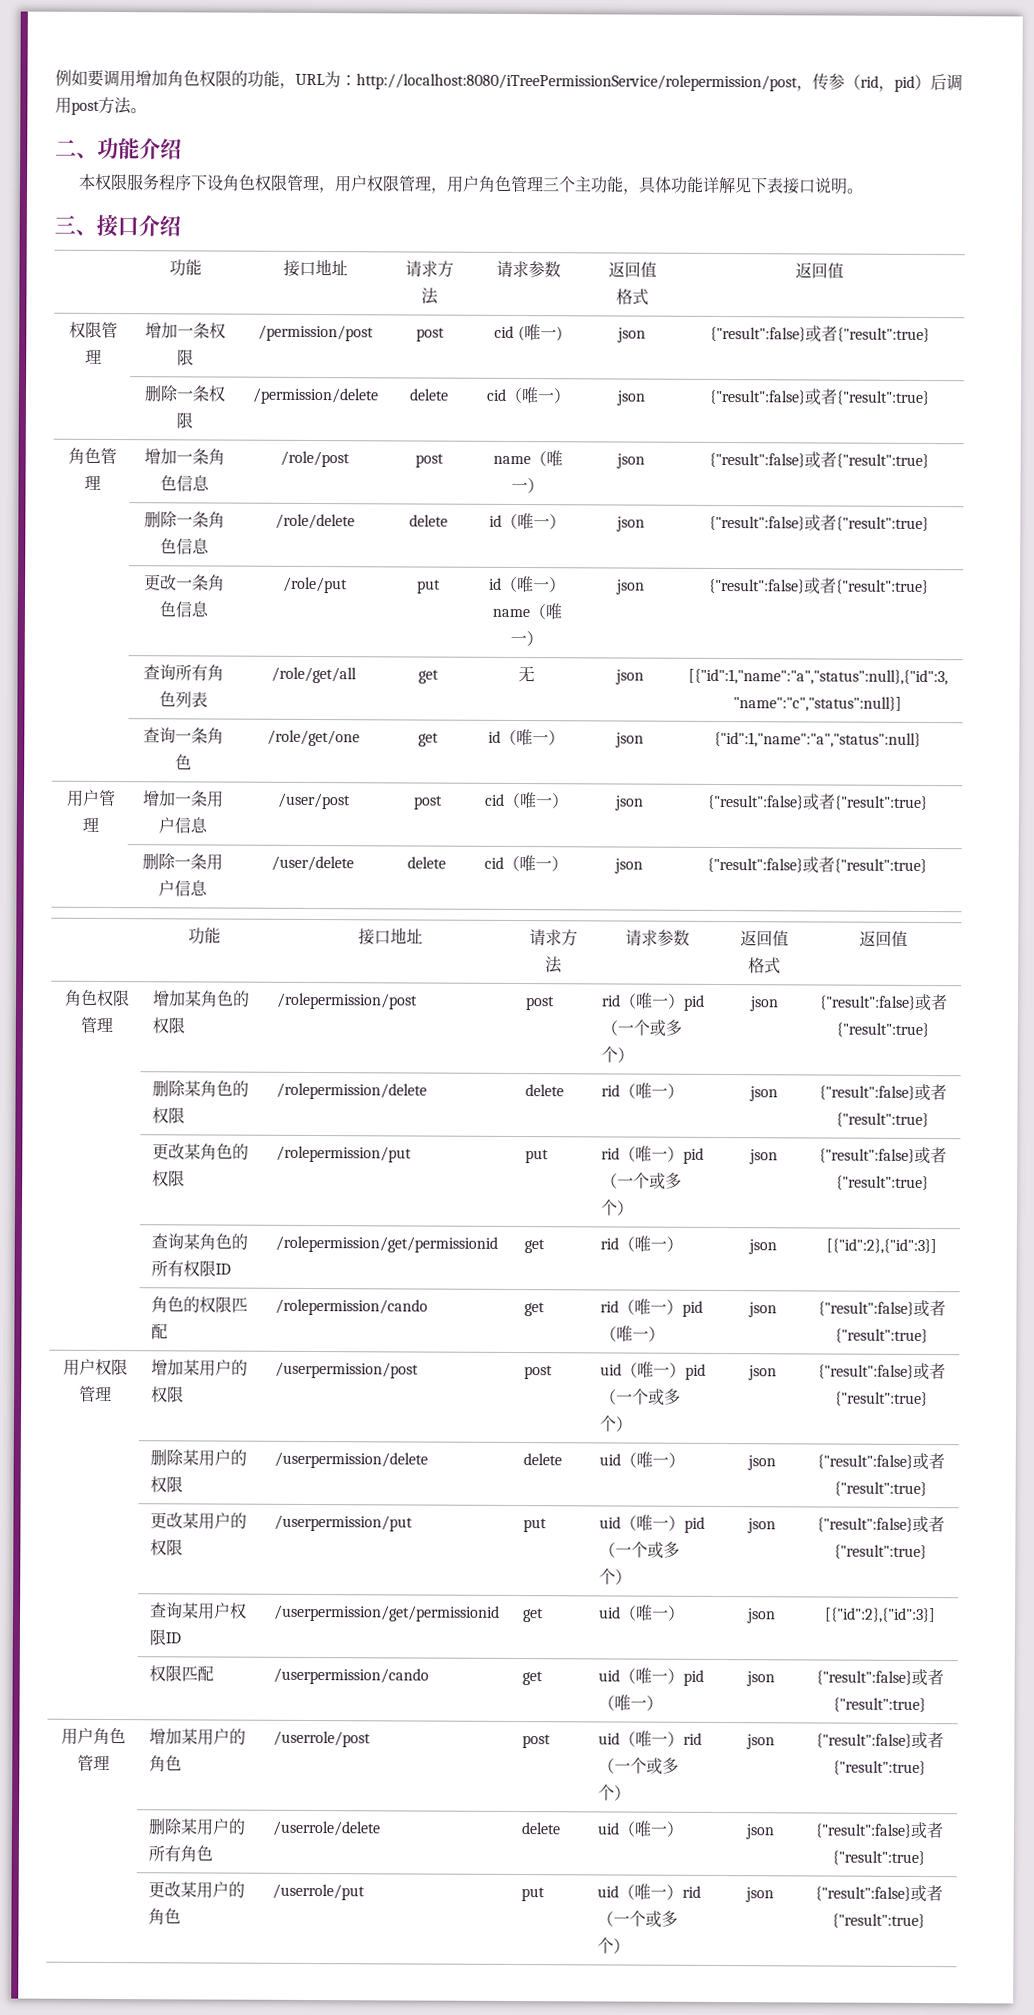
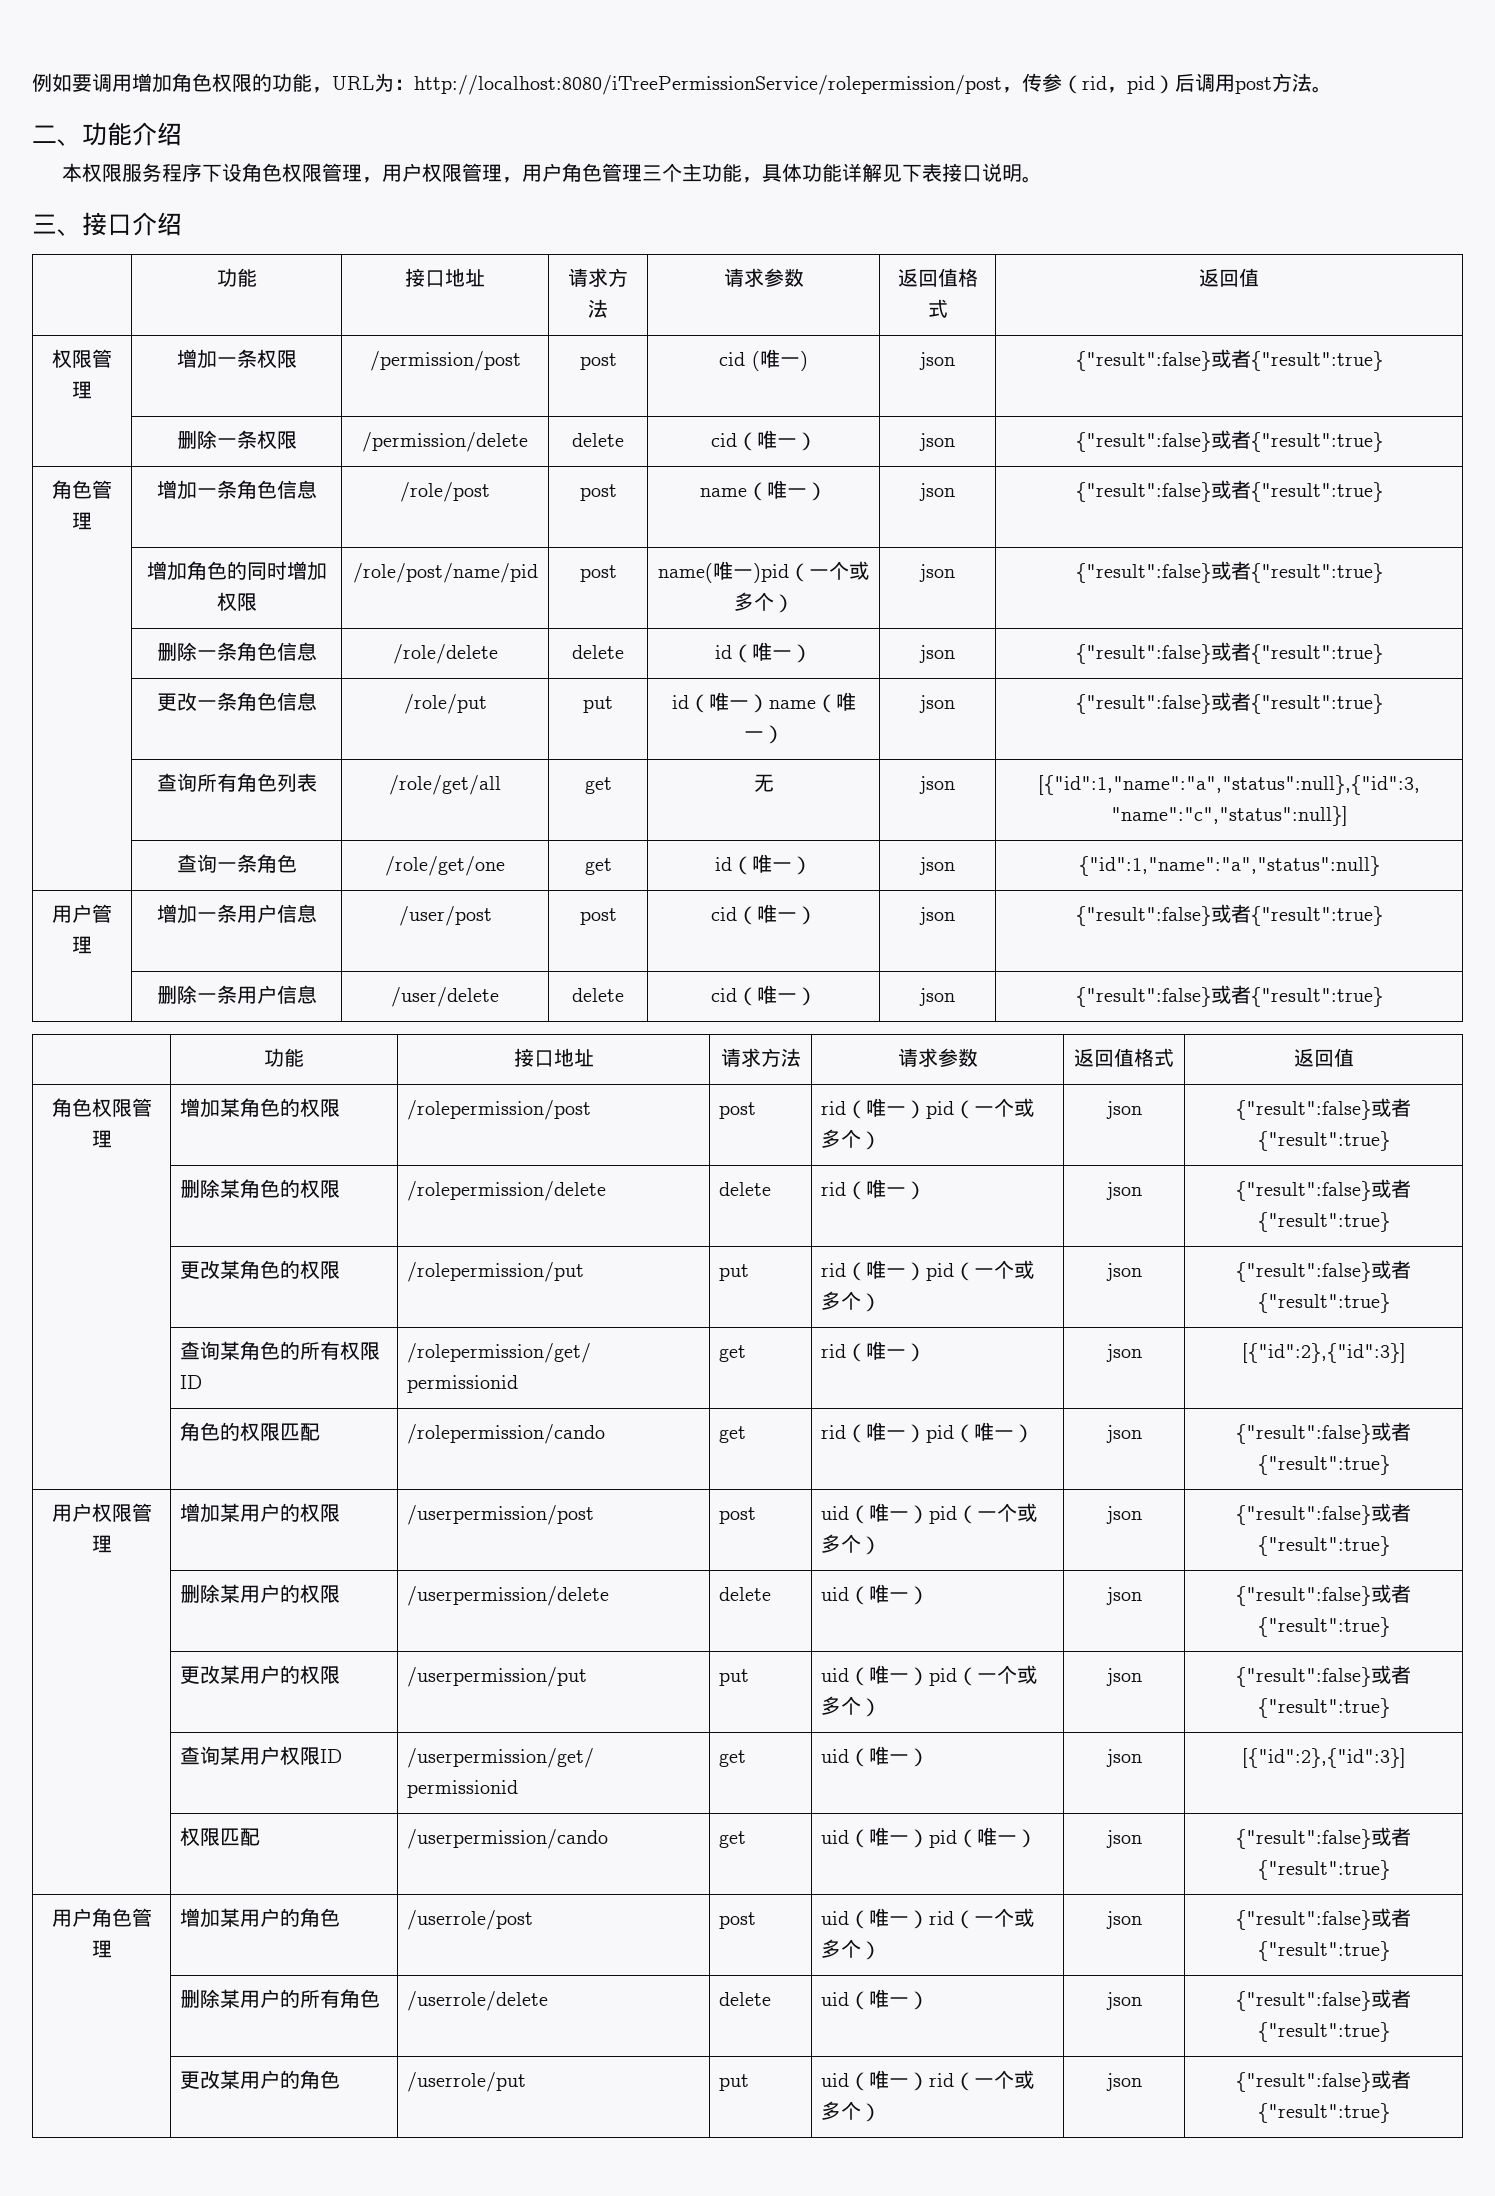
+ | 增加角色的同时增加权限 | /role/post/name/pid | post | name(唯一)pid（一个或多个） | json | {"result":false}或者{"result":true}

